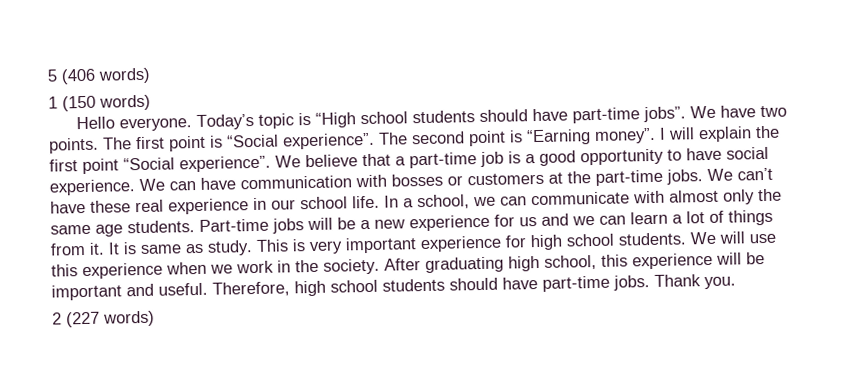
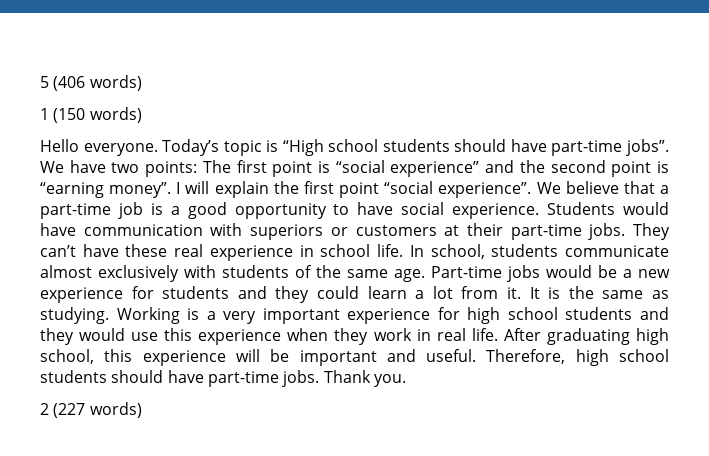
- We have two points. The first point is “Social experience”. The second point is “Earning money”.
+ We have two points: The first point is “social experience” and the second point is “earning money”.
- I will explain the first point “Social experience”.
+ I will explain the first point “social experience”.
- We can have communication with bosses or customers at the part-time jobs. We can’t have these real experience in our school life.
+ Students would have communication with superiors or customers at their part-time jobs. They can’t have these real experience in school life.
- In a school, we can communicate with almost only the same age students.
+ In school, students communicate almost exclusively with students of the same age.
- Part-time jobs will be a new experience for us and we can learn a lot of things from it.
+ Part-time jobs would be a new experience for students and they could learn a lot from it.
- It is same as study. This is very important experience for high school students. We will use this experience when we work in the society.
+ It is the same as studying. Working is a very important experience for high school students and they would use this experience when they work in real life.

